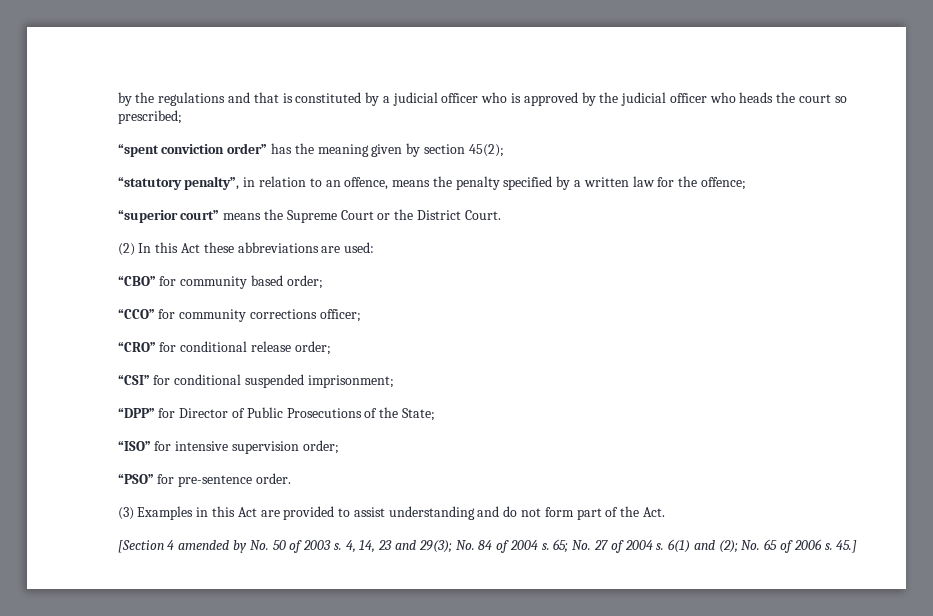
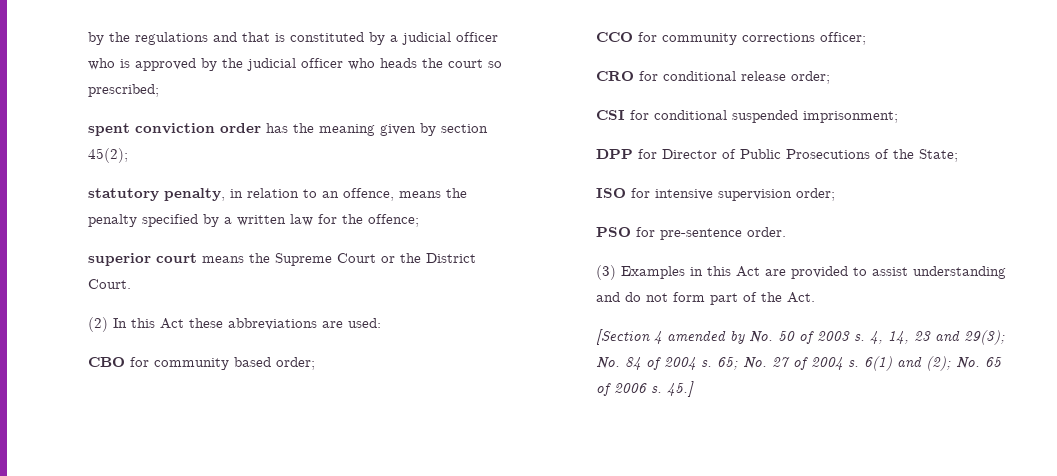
- “spent conviction order” has the meaning given by section 45(2);
+ spent conviction order has the meaning given by section 45(2);
- “statutory penalty”, in relation to an offence, means the penalty specified by a written law for the offence;
+ statutory penalty, in relation to an offence, means the penalty specified by a written law for the offence;
- “superior court” means the Supreme Court or the District Court.
+ superior court means the Supreme Court or the District Court.
- “CBO” for community based order;
+ CBO for community based order;
- “CCO” for community corrections officer;
+ CCO for community corrections officer;
- “CRO” for conditional release order;
+ CRO for conditional release order;
- “CSI” for conditional suspended imprisonment;
+ CSI for conditional suspended imprisonment;
- “DPP” for Director of Public Prosecutions of the State;
+ DPP for Director of Public Prosecutions of the State;
- “ISO” for intensive supervision order;
+ ISO for intensive supervision order;
- “PSO” for pre-sentence order.
+ PSO for pre-sentence order.

